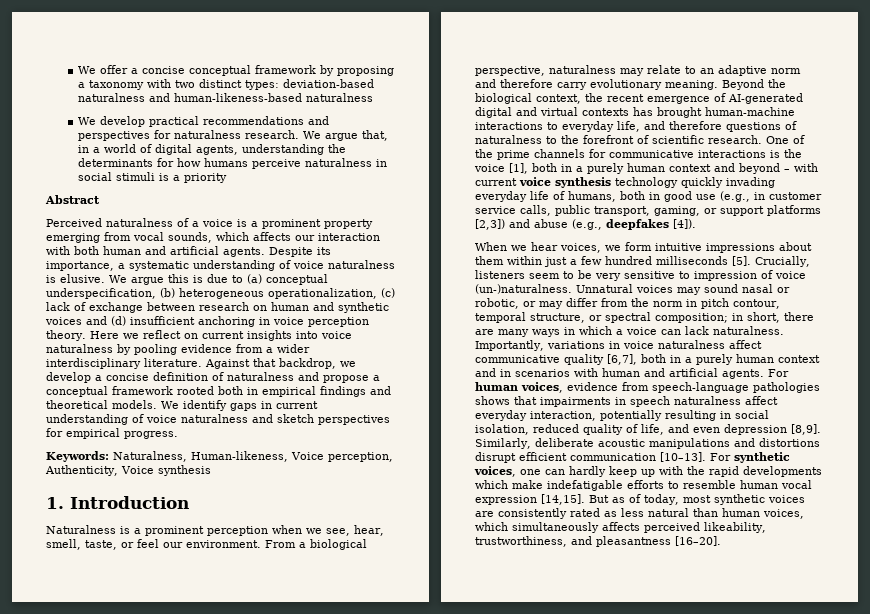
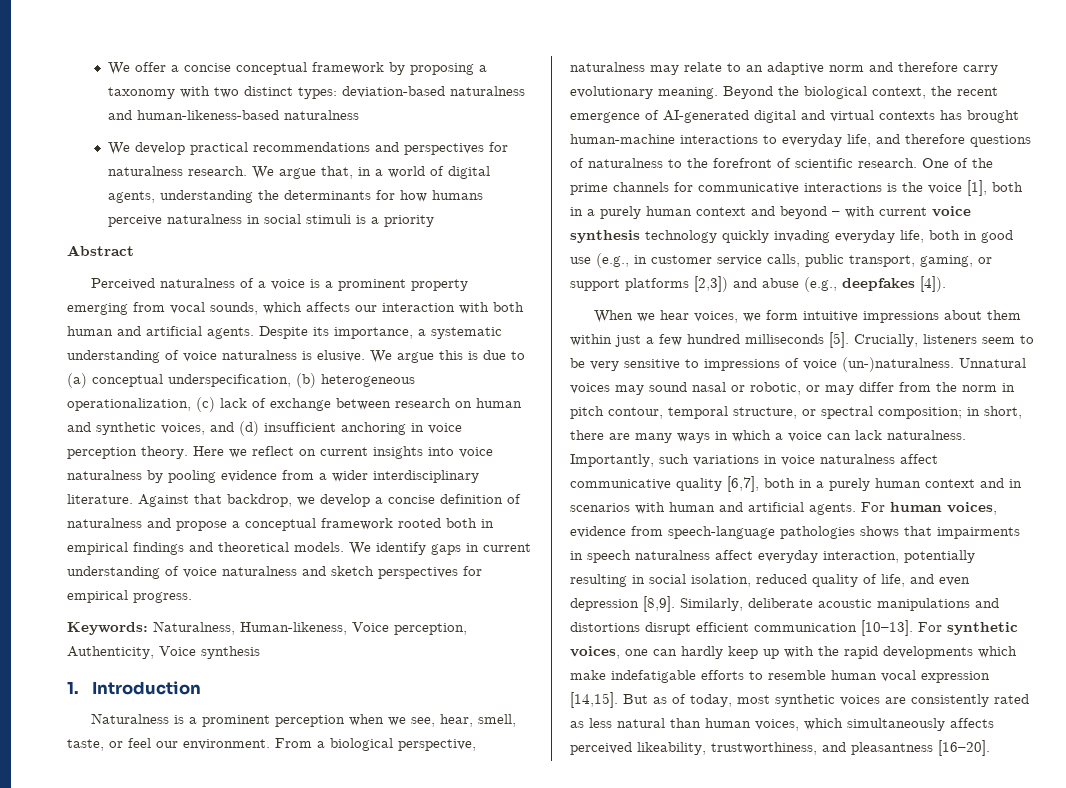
- We argue this is due to (a) conceptual underspecification, (b) heterogeneous operationalization, (c) lack of exchange between research on human and synthetic voices and (d) insufficient anchoring in voice perception theory.
+ We argue this is due to (a) conceptual underspecification, (b) heterogeneous operationalization, (c) lack of exchange between research on human and synthetic voices, and (d) insufficient anchoring in voice perception theory.
- One of the prime channels for communicative interactions is the voice [1], both in a purely human context and beyond – with current voice synthesis technology quickly invading everyday life of humans, both in good use (e.g., in customer service calls, public transport, gaming, or support platforms [2,3]) and abuse (e.g., deepfakes [4]).
+ One of the prime channels for communicative interactions is the voice [1], both in a purely human context and beyond – with current voice synthesis technology quickly invading everyday life, both in good use (e.g., in customer service calls, public transport, gaming, or support platforms [2,3]) and abuse (e.g., deepfakes [4]).
- Crucially, listeners seem to be very sensitive to impression of voice (un-)naturalness.
+ Crucially, listeners seem to be very sensitive to impressions of voice (un-)naturalness.
- Importantly, variations in voice naturalness affect communicative quality [6,7], both in a purely human context and in scenarios with human and artificial agents.
+ Importantly, such variations in voice naturalness affect communicative quality [6,7], both in a purely human context and in scenarios with human and artificial agents.

